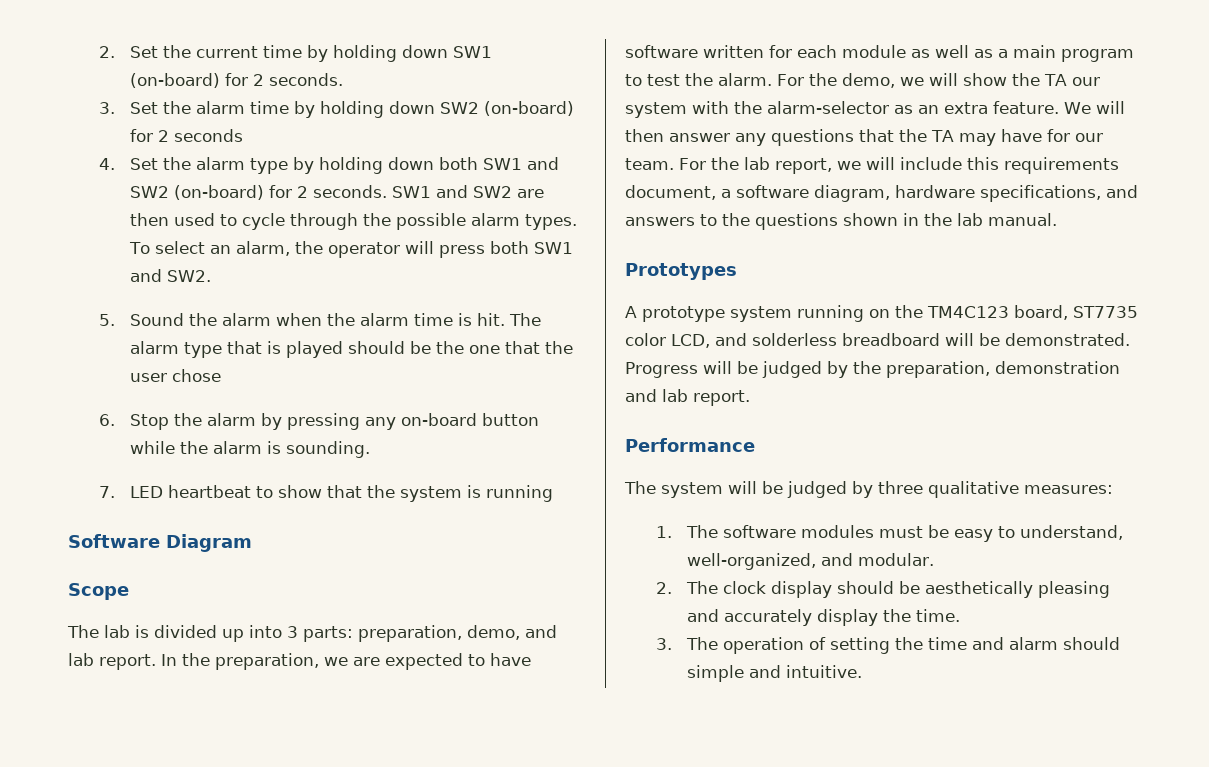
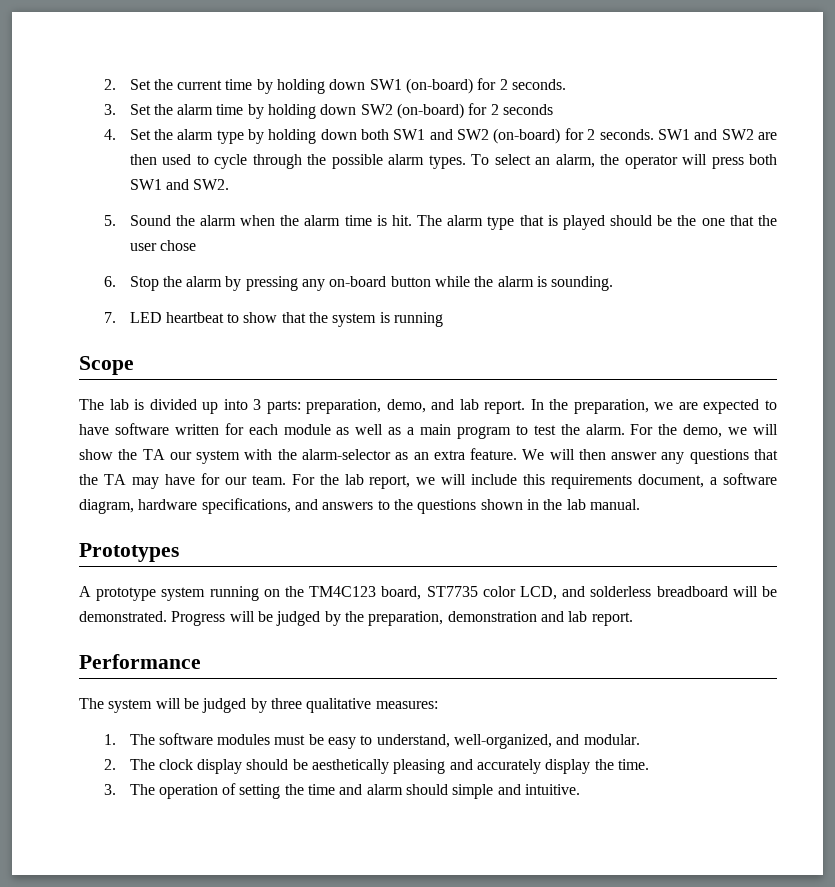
- Software Diagram

